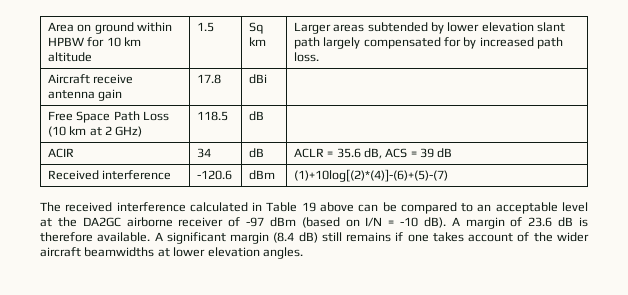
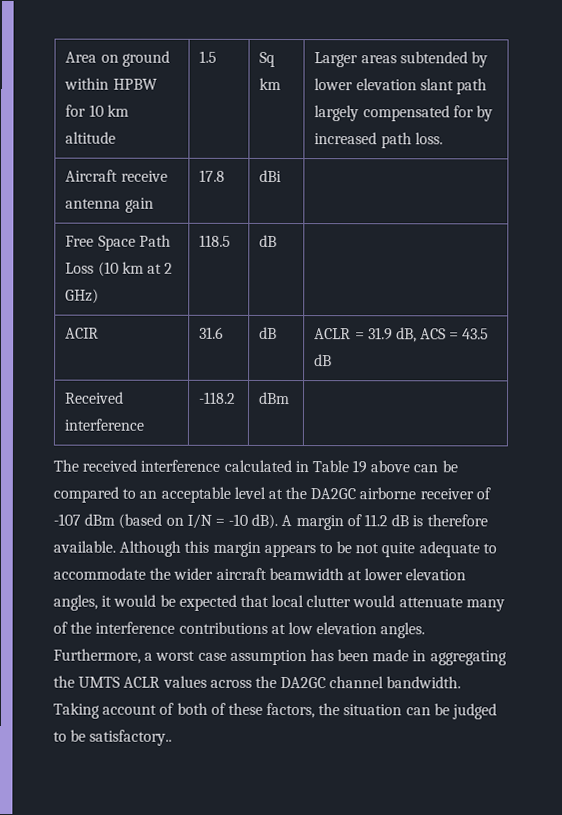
- ACIR | 34 | dB | ACLR = 35.6 dB, ACS = 39 dB
+ ACIR | 31.6 | dB | ACLR = 31.9 dB, ACS = 43.5 dB
- Received interference | -120.6 | dBm | (1)+10log[(2)*(4)]-(6)+(5)-(7)
+ Received interference | -118.2 | dBm |
- The received interference calculated in Table 19 above can be compared to an acceptable level at the DA2GC airborne receiver of -97 dBm (based on I/N = -10 dB).
+ The received interference calculated in Table 19 above can be compared to an acceptable level at the DA2GC airborne receiver of -107 dBm (based on I/N = -10 dB).
- A margin of 23.6 dB is therefore available.
+ A margin of 11.2 dB is therefore available.
- A significant margin (8.4 dB) still remains if one takes account of the wider aircraft beamwidths at lower elevation angles.
+ Although this margin appears to be not quite adequate to accommodate the wider aircraft beamwidth at lower elevation angles, it would be expected that local clutter would attenuate many of the interference contributions at low elevation angles. Furthermore, a worst case assumption has been made in aggregating the UMTS ACLR values across the DA2GC channel bandwidth. Taking account of both of these factors, the situation can be judged to be satisfactory..

